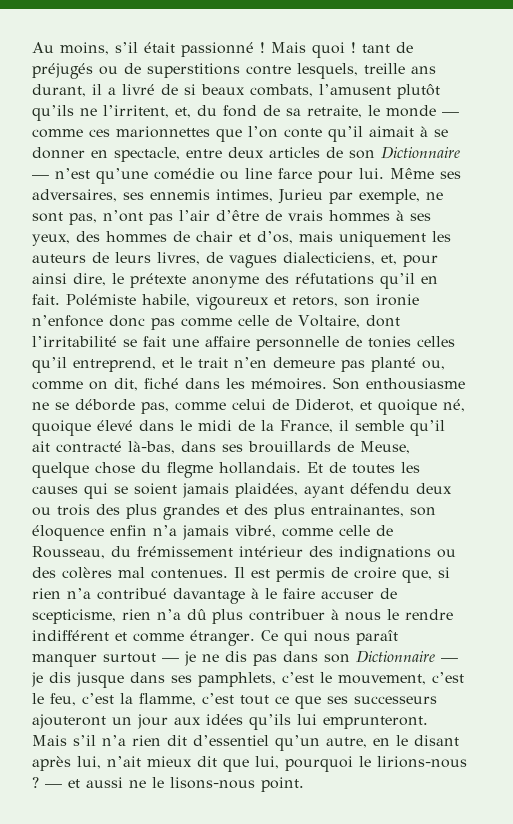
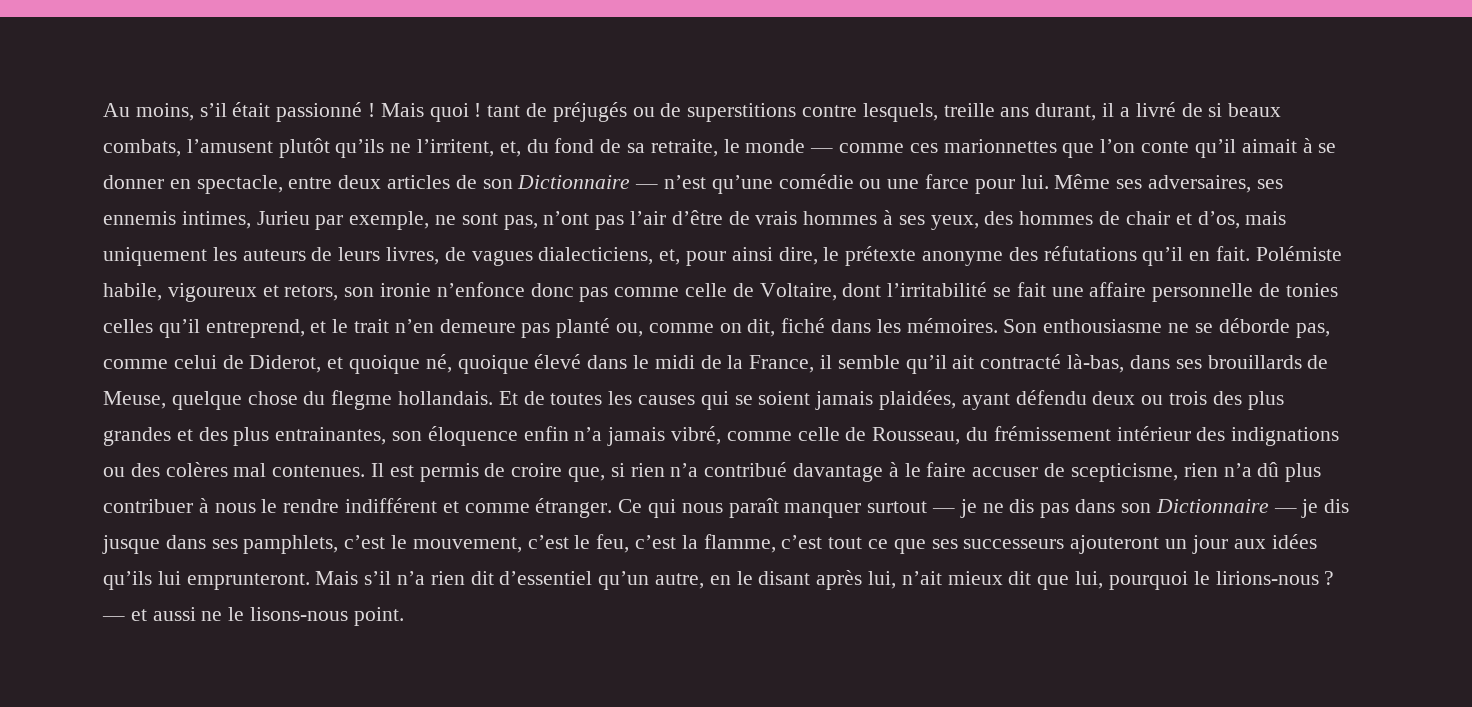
- Mais quoi ! tant de préjugés ou de superstitions contre lesquels, treille ans durant, il a livré de si beaux combats, l’amusent plutôt qu’ils ne l’irritent, et, du fond de sa retraite, le monde — comme ces marionnettes que l’on conte qu’il aimait à se donner en spectacle, entre deux articles de son Dictionnaire — n’est qu’une comédie ou line farce pour lui.
+ Mais quoi ! tant de préjugés ou de superstitions contre lesquels, treille ans durant, il a livré de si beaux combats, l’amusent plutôt qu’ils ne l’irritent, et, du fond de sa retraite, le monde — comme ces marionnettes que l’on conte qu’il aimait à se donner en spectacle, entre deux articles de son Dictionnaire — n’est qu’une comédie ou une farce pour lui.

